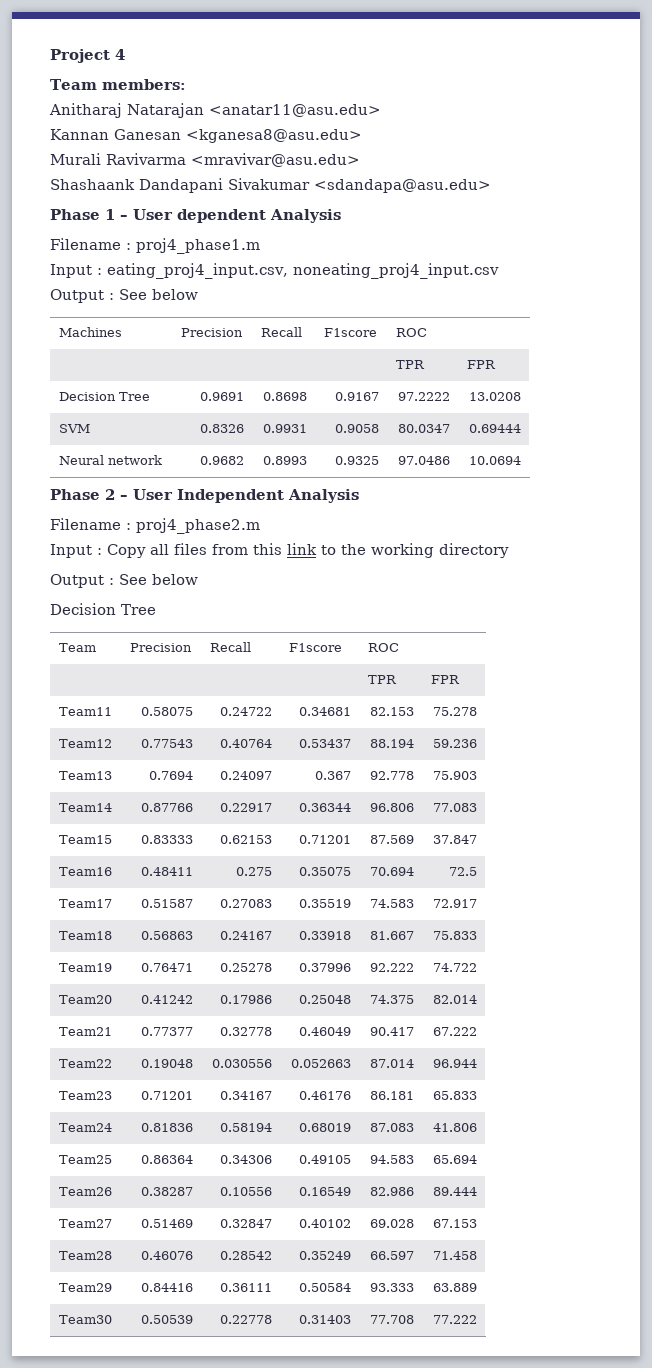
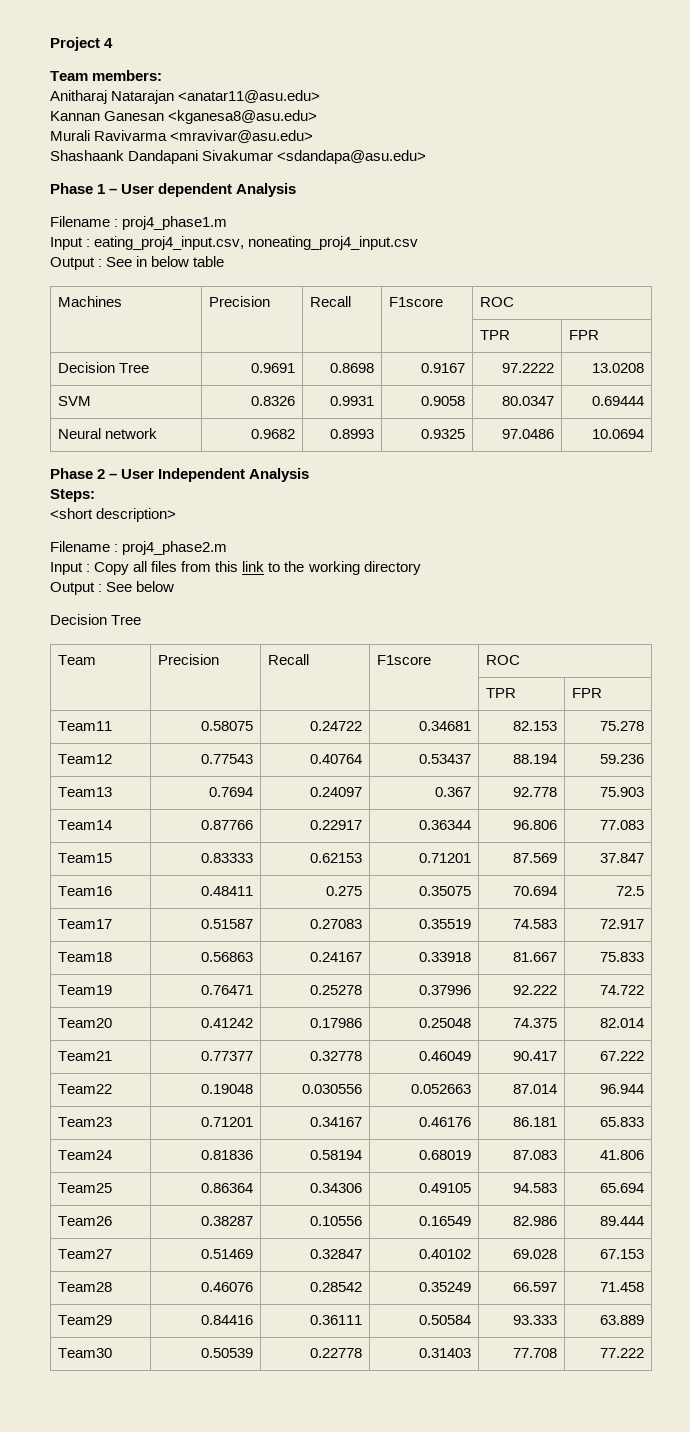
  Input : eating_proj4_input.csv, noneating_proj4_input.csv
- Output : See below
+ Output : See in below table
+ Steps:
+ <short description>

